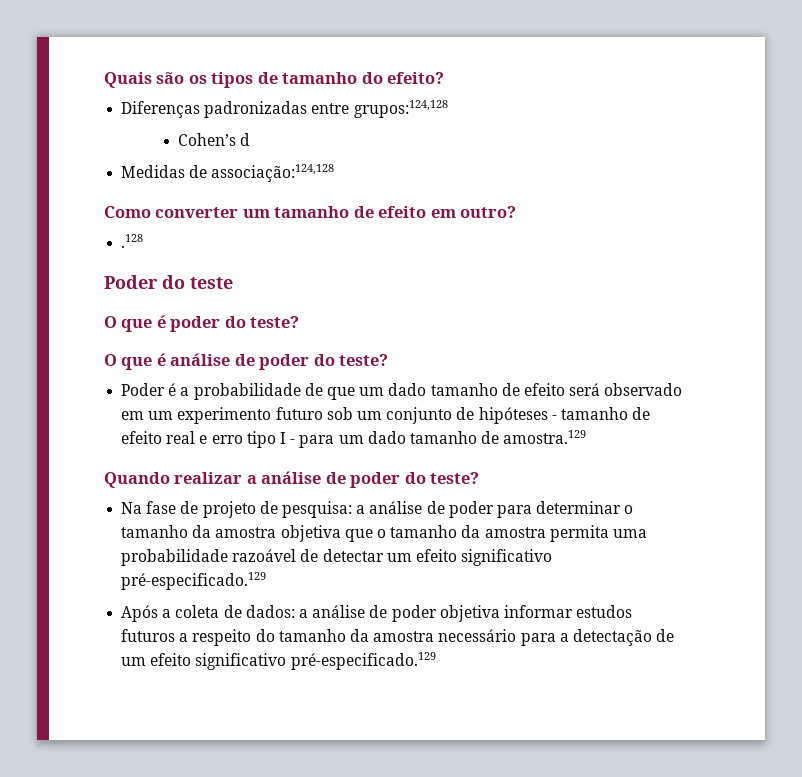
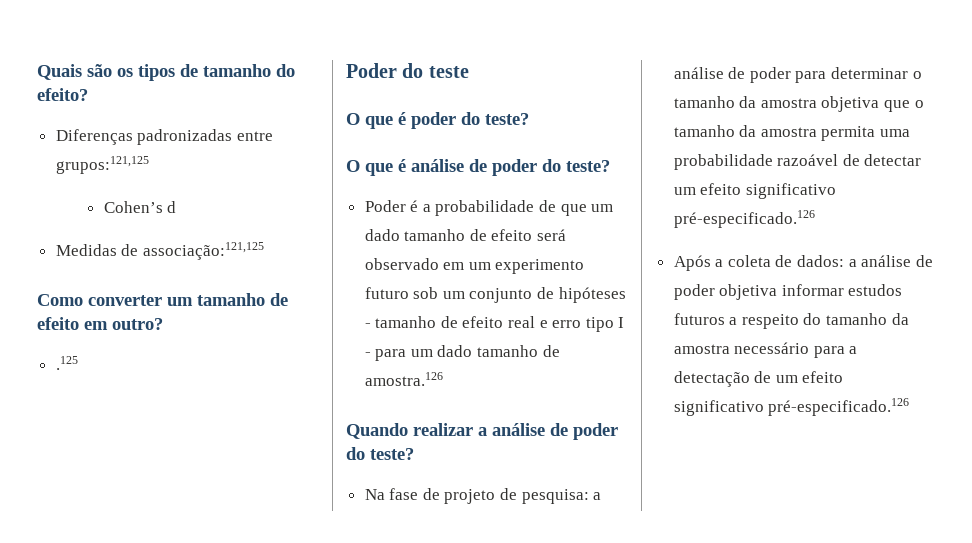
- Diferenças padronizadas entre grupos:124,128
+ Diferenças padronizadas entre grupos:121,125
- Medidas de associação:124,128
+ Medidas de associação:121,125
- .128
+ .125
- Poder é a probabilidade de que um dado tamanho de efeito será observado em um experimento futuro sob um conjunto de hipóteses - tamanho de efeito real e erro tipo I - para um dado tamanho de amostra.129
+ Poder é a probabilidade de que um dado tamanho de efeito será observado em um experimento futuro sob um conjunto de hipóteses - tamanho de efeito real e erro tipo I - para um dado tamanho de amostra.126
- Na fase de projeto de pesquisa: a análise de poder para determinar o tamanho da amostra objetiva que o tamanho da amostra permita uma probabilidade razoável de detectar um efeito significativo pré-especificado.129
+ Na fase de projeto de pesquisa: a análise de poder para determinar o tamanho da amostra objetiva que o tamanho da amostra permita uma probabilidade razoável de detectar um efeito significativo pré-especificado.126
- Após a coleta de dados: a análise de poder objetiva informar estudos futuros a respeito do tamanho da amostra necessário para a detectação de um efeito significativo pré-especificado.129
+ Após a coleta de dados: a análise de poder objetiva informar estudos futuros a respeito do tamanho da amostra necessário para a detectação de um efeito significativo pré-especificado.126

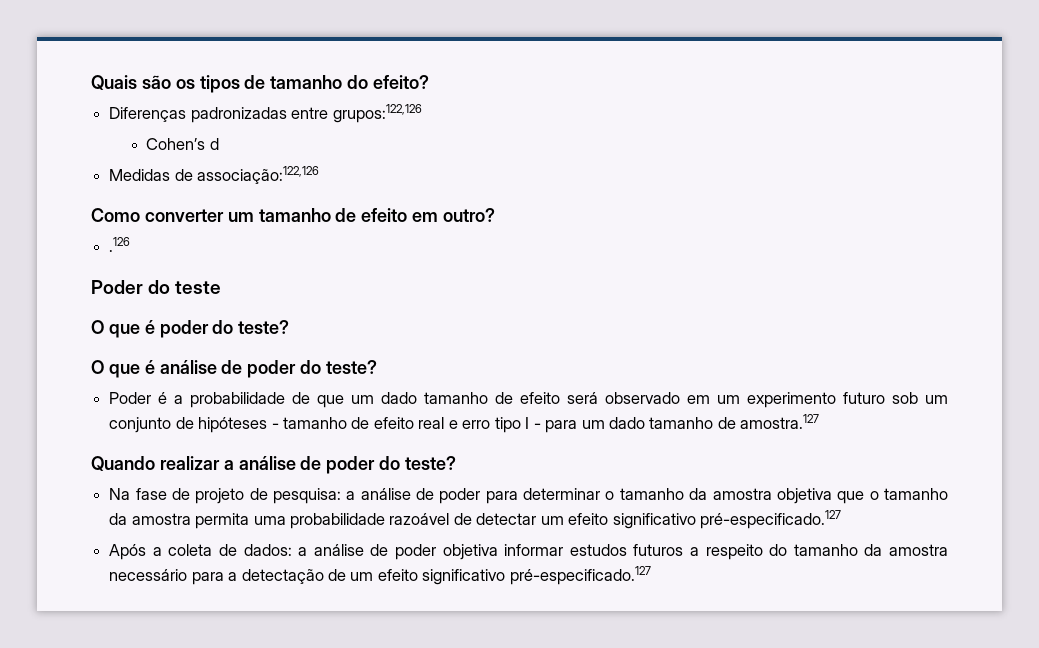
- Diferenças padronizadas entre grupos:121,125
+ Diferenças padronizadas entre grupos:122,126
- Medidas de associação:121,125
+ Medidas de associação:122,126
- .125
+ .126
- Poder é a probabilidade de que um dado tamanho de efeito será observado em um experimento futuro sob um conjunto de hipóteses - tamanho de efeito real e erro tipo I - para um dado tamanho de amostra.126
+ Poder é a probabilidade de que um dado tamanho de efeito será observado em um experimento futuro sob um conjunto de hipóteses - tamanho de efeito real e erro tipo I - para um dado tamanho de amostra.127
- Na fase de projeto de pesquisa: a análise de poder para determinar o tamanho da amostra objetiva que o tamanho da amostra permita uma probabilidade razoável de detectar um efeito significativo pré-especificado.126
+ Na fase de projeto de pesquisa: a análise de poder para determinar o tamanho da amostra objetiva que o tamanho da amostra permita uma probabilidade razoável de detectar um efeito significativo pré-especificado.127
- Após a coleta de dados: a análise de poder objetiva informar estudos futuros a respeito do tamanho da amostra necessário para a detectação de um efeito significativo pré-especificado.126
+ Após a coleta de dados: a análise de poder objetiva informar estudos futuros a respeito do tamanho da amostra necessário para a detectação de um efeito significativo pré-especificado.127

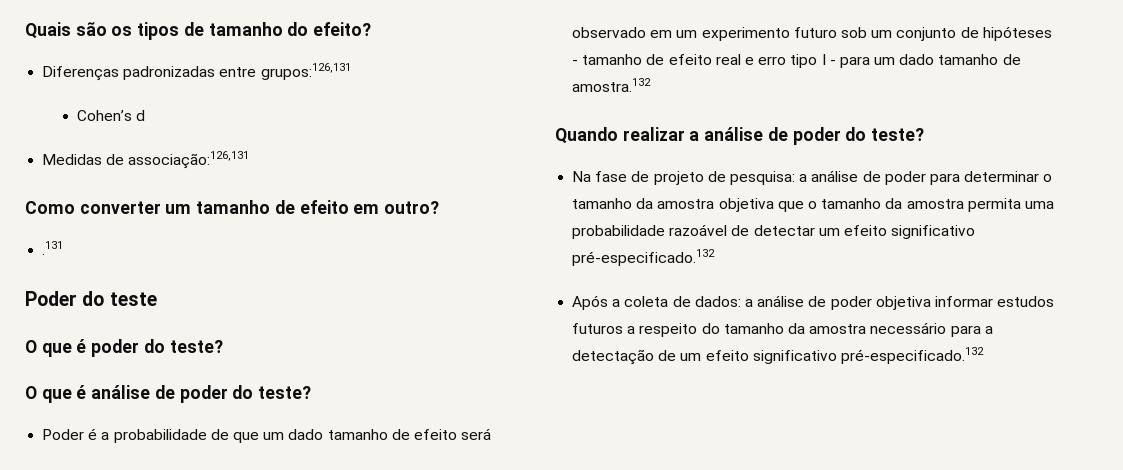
- Diferenças padronizadas entre grupos:122,126
+ Diferenças padronizadas entre grupos:126,131
- Medidas de associação:122,126
+ Medidas de associação:126,131
- .126
+ .131
- Poder é a probabilidade de que um dado tamanho de efeito será observado em um experimento futuro sob um conjunto de hipóteses - tamanho de efeito real e erro tipo I - para um dado tamanho de amostra.127
+ Poder é a probabilidade de que um dado tamanho de efeito será observado em um experimento futuro sob um conjunto de hipóteses - tamanho de efeito real e erro tipo I - para um dado tamanho de amostra.132
- Na fase de projeto de pesquisa: a análise de poder para determinar o tamanho da amostra objetiva que o tamanho da amostra permita uma probabilidade razoável de detectar um efeito significativo pré-especificado.127
+ Na fase de projeto de pesquisa: a análise de poder para determinar o tamanho da amostra objetiva que o tamanho da amostra permita uma probabilidade razoável de detectar um efeito significativo pré-especificado.132
- Após a coleta de dados: a análise de poder objetiva informar estudos futuros a respeito do tamanho da amostra necessário para a detectação de um efeito significativo pré-especificado.127
+ Após a coleta de dados: a análise de poder objetiva informar estudos futuros a respeito do tamanho da amostra necessário para a detectação de um efeito significativo pré-especificado.132

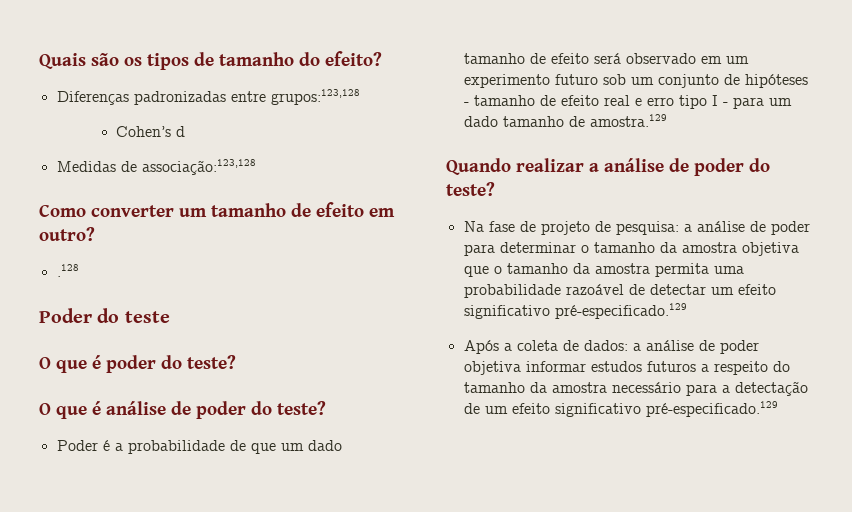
- Diferenças padronizadas entre grupos:126,131
+ Diferenças padronizadas entre grupos:123,128
- Medidas de associação:126,131
+ Medidas de associação:123,128
- .131
+ .128
- Poder é a probabilidade de que um dado tamanho de efeito será observado em um experimento futuro sob um conjunto de hipóteses - tamanho de efeito real e erro tipo I - para um dado tamanho de amostra.132
+ Poder é a probabilidade de que um dado tamanho de efeito será observado em um experimento futuro sob um conjunto de hipóteses - tamanho de efeito real e erro tipo I - para um dado tamanho de amostra.129
- Na fase de projeto de pesquisa: a análise de poder para determinar o tamanho da amostra objetiva que o tamanho da amostra permita uma probabilidade razoável de detectar um efeito significativo pré-especificado.132
+ Na fase de projeto de pesquisa: a análise de poder para determinar o tamanho da amostra objetiva que o tamanho da amostra permita uma probabilidade razoável de detectar um efeito significativo pré-especificado.129
- Após a coleta de dados: a análise de poder objetiva informar estudos futuros a respeito do tamanho da amostra necessário para a detectação de um efeito significativo pré-especificado.132
+ Após a coleta de dados: a análise de poder objetiva informar estudos futuros a respeito do tamanho da amostra necessário para a detectação de um efeito significativo pré-especificado.129

